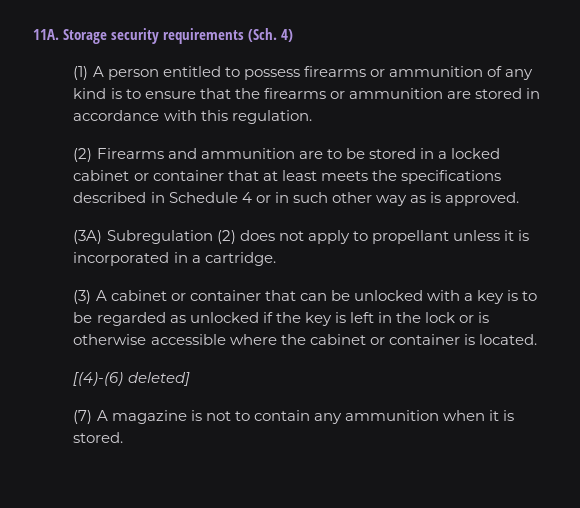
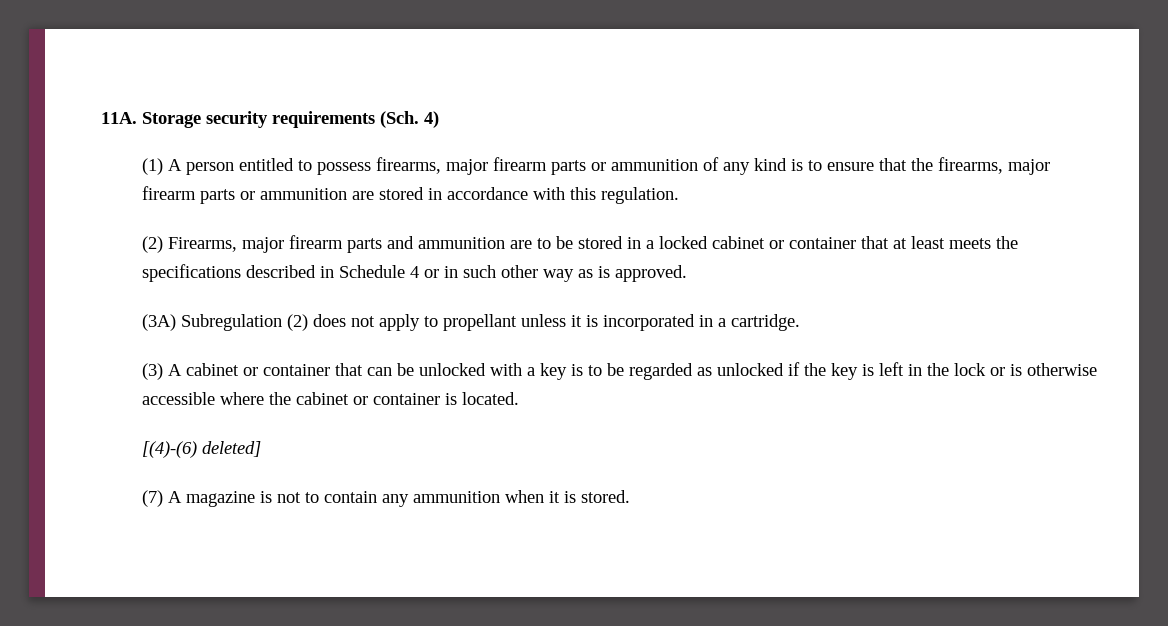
- (1) A person entitled to possess firearms or ammunition of any kind is to ensure that the firearms or ammunition are stored in accordance with this regulation.
+ (1) A person entitled to possess firearms, major firearm parts or ammunition of any kind is to ensure that the firearms, major firearm parts or ammunition are stored in accordance with this regulation.
- (2) Firearms and ammunition are to be stored in a locked cabinet or container that at least meets the specifications described in Schedule 4 or in such other way as is approved.
+ (2) Firearms, major firearm parts and ammunition are to be stored in a locked cabinet or container that at least meets the specifications described in Schedule 4 or in such other way as is approved.

